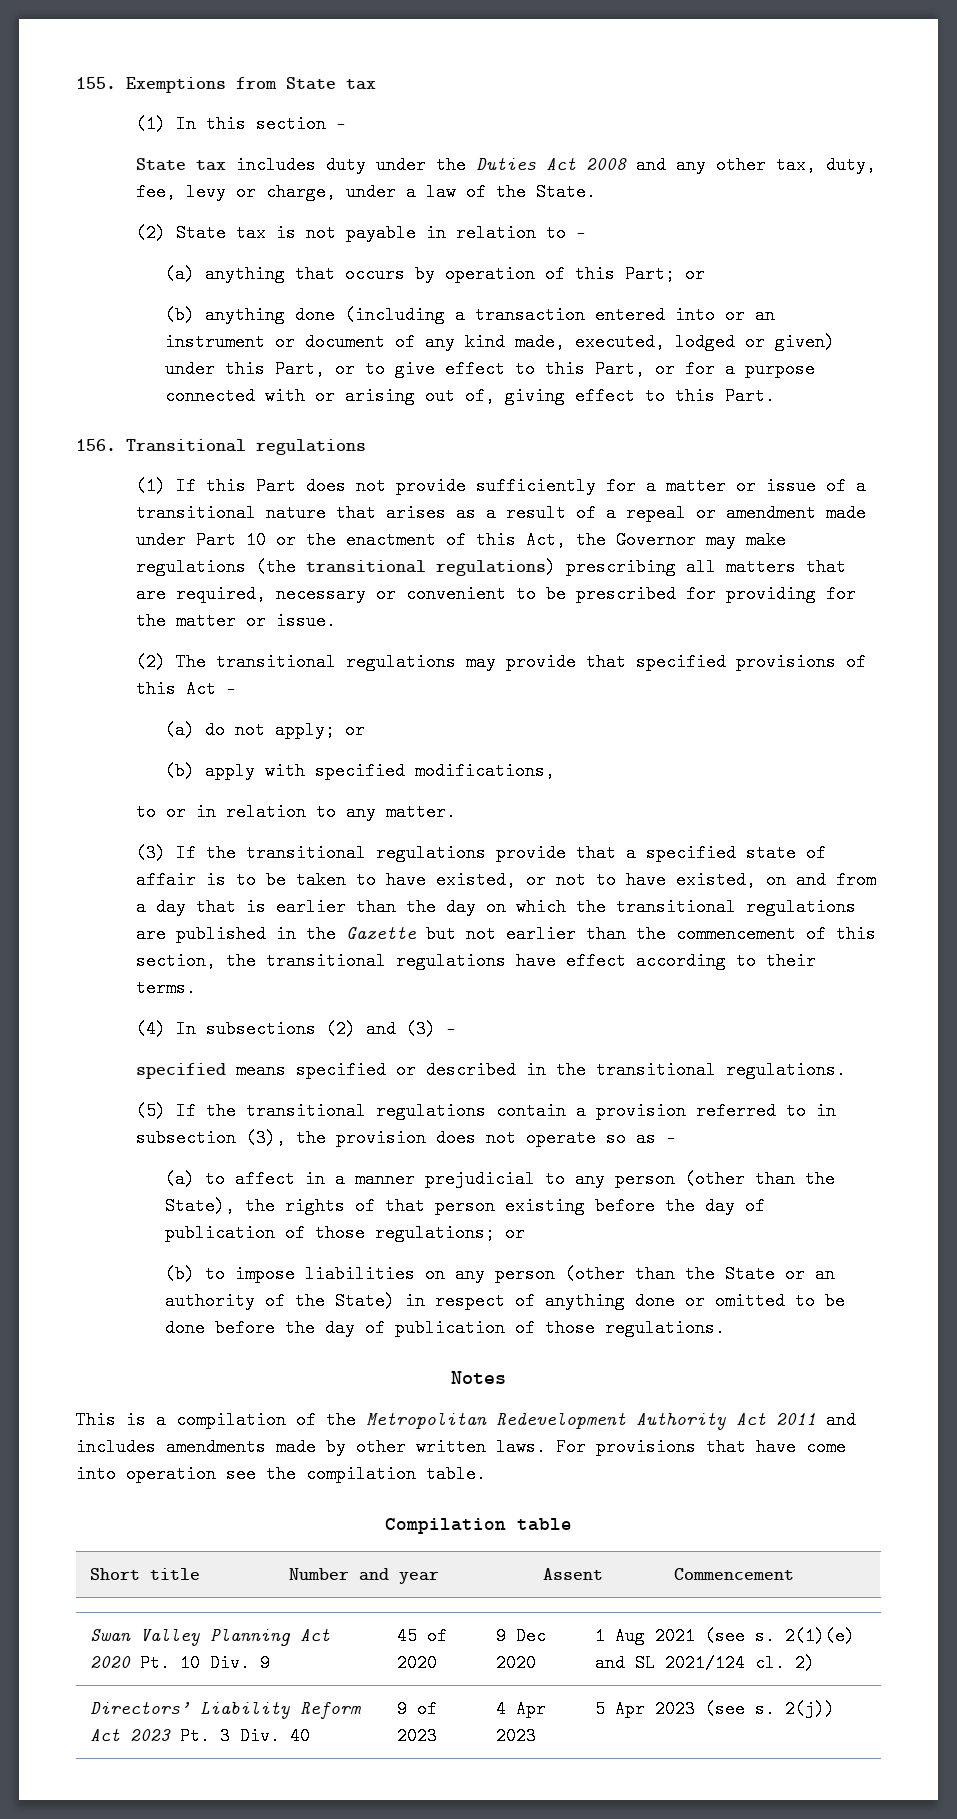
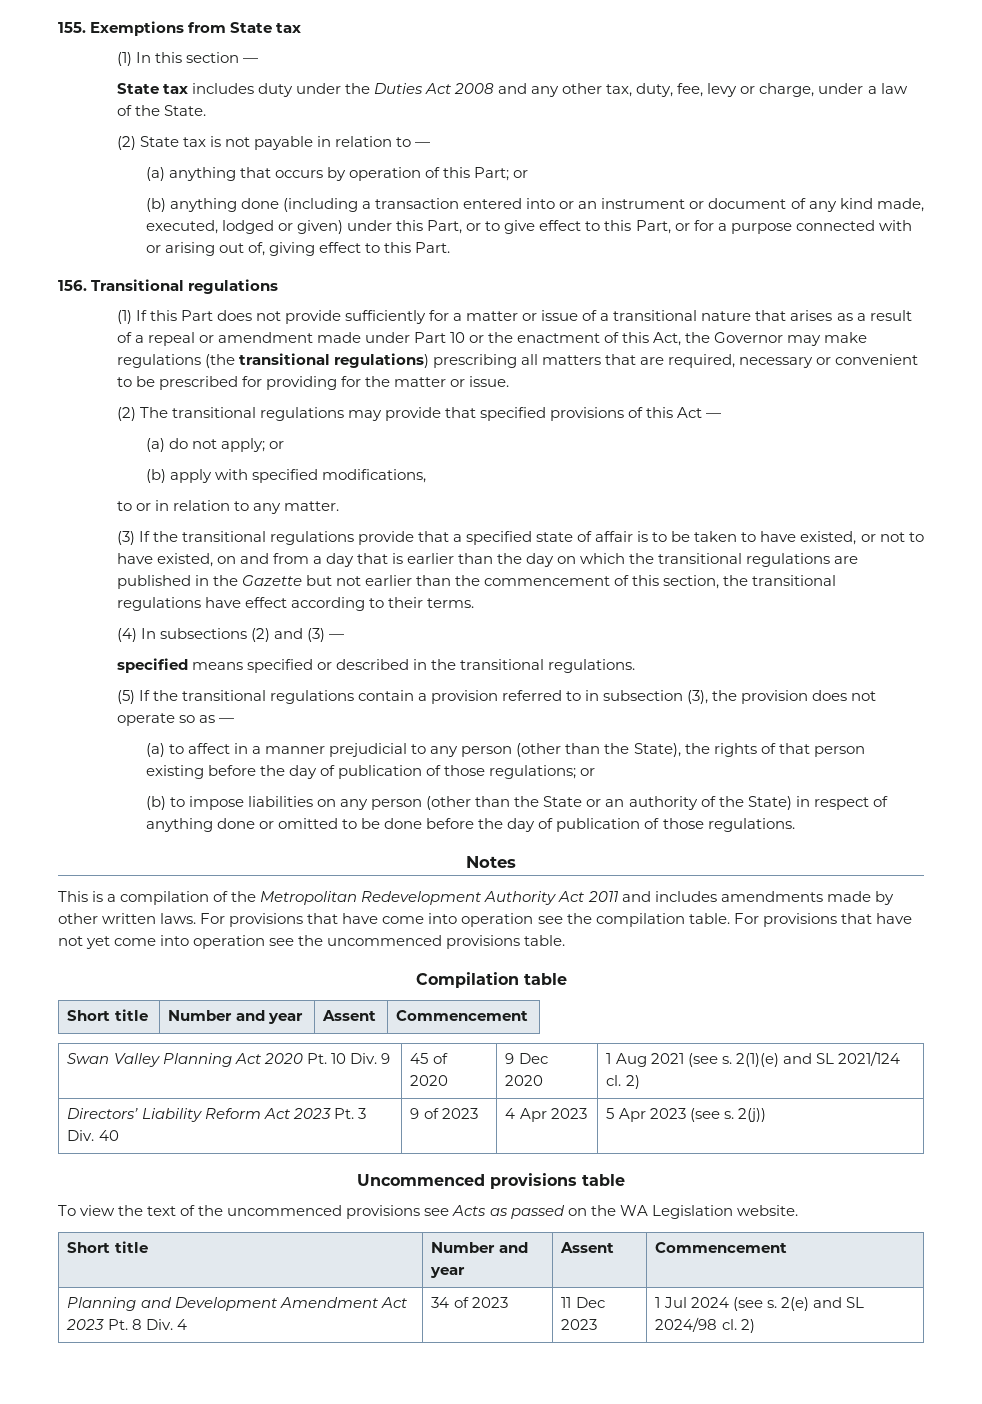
+ For provisions that have not yet come into operation see the uncommenced provisions table.
+ Uncommenced provisions table
+ To view the text of the uncommenced provisions see Acts as passed on the WA Legislation website.
+ Short title | Number and year | Assent | Commencement
+ Planning and Development Amendment Act 2023 Pt. 8 Div. 4 | 34 of 2023 | 11 Dec 2023 | 1 Jul 2024 (see s. 2(e) and SL 2024/98 cl. 2)

